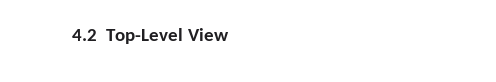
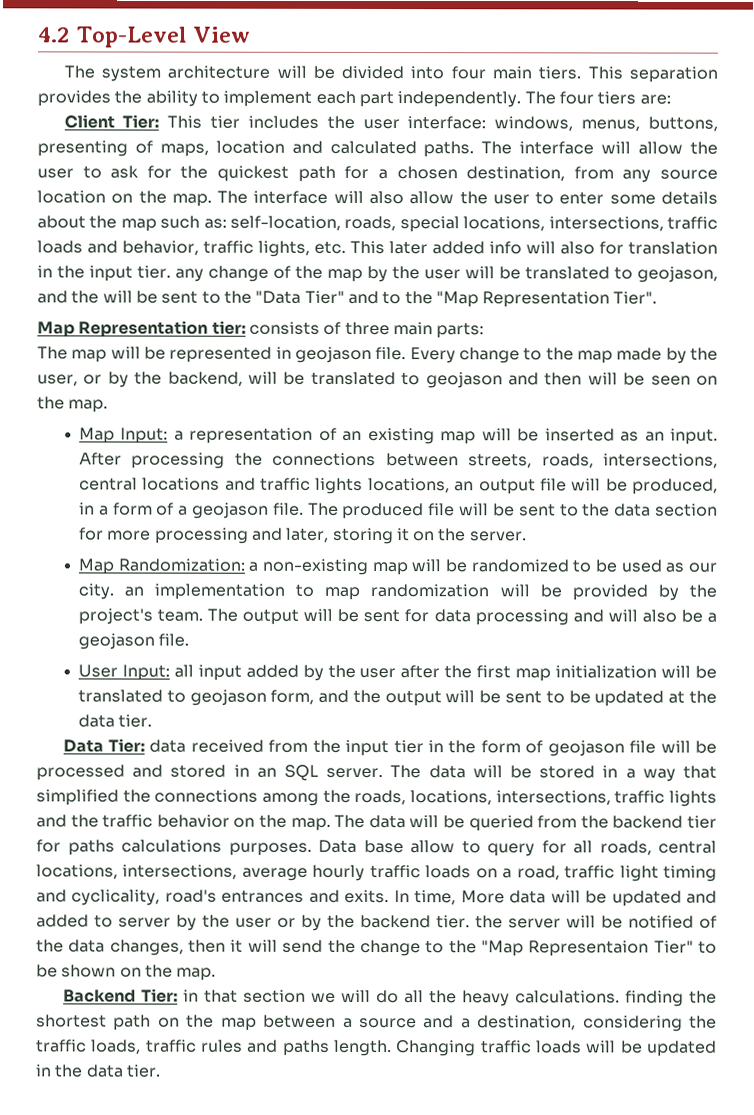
+ The system architecture will be divided into four main tiers. This separation provides the ability to implement each part independently. The four tiers are:
+ Client Tier: This tier includes the user interface: windows, menus, buttons, presenting of maps, location and calculated paths. The interface will allow the user to ask for the quickest path for a chosen destination, from any source location on the map. The interface will also allow the user to enter some details about the map such as: self-location, roads, special locations, intersections, traffic loads and behavior, traffic lights, etc. This later added info will also for translation in the input tier. any change of the map by the user will be translated to geojason, and the will be sent to the "Data Tier" and to the "Map Representation Tier".
+ Map Representation tier: consists of three main parts:
+ The map will be represented in geojason file. Every change to the map made by the user, or by the backend, will be translated to geojason and then will be seen on the map.
+ Map Input: a representation of an existing map will be inserted as an input. After processing the connections between streets, roads, intersections, central locations and traffic lights locations, an output file will be produced, in a form of a geojason file. The produced file will be sent to the data section for more processing and later, storing it on the server.
+ Map Randomization: a non-existing map will be randomized to be used as our city. an implementation to map randomization will be provided by the project's team. The output will be sent for data processing and will also be a geojason file.
+ User Input: all input added by the user after the first map initialization will be translated to geojason form, and the output will be sent to be updated at the data tier.
+ Data Tier: data received from the input tier in the form of geojason file will be processed and stored in an SQL server. The data will be stored in a way that simplified the connections among the roads, locations, intersections, traffic lights and the traffic behavior on the map. The data will be queried from the backend tier for paths calculations purposes. Data base allow to query for all roads, central locations, intersections, average hourly traffic loads on a road, traffic light timing and cyclicality, road's entrances and exits. In time, More data will be updated and added to server by the user or by the backend tier. the server will be notified of the data changes, then it will send the change to the "Map Representaion Tier" to be shown on the map.
+ Backend Tier: in that section we will do all the heavy calculations. finding the shortest path on the map between a source and a destination, considering the traffic loads, traffic rules and paths length. Changing traffic loads will be updated in the data tier.

